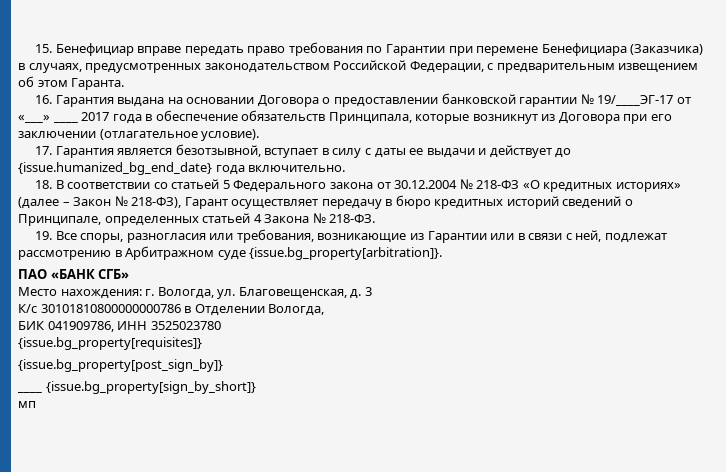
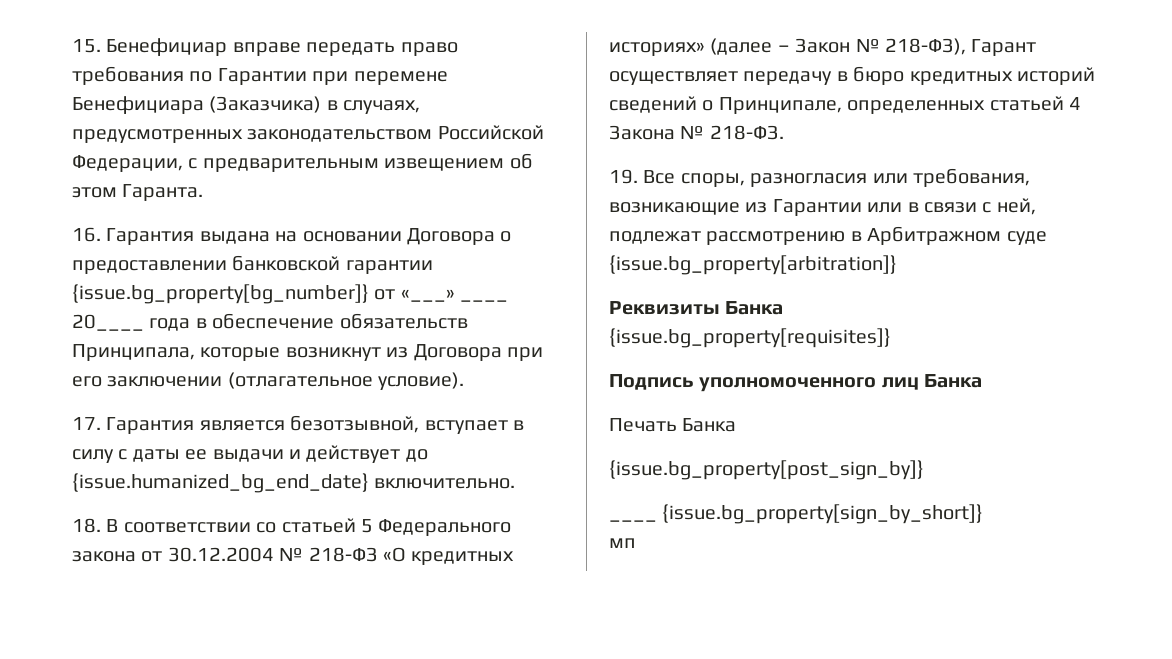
- 16. Гарантия выдана на основании Договора о предоставлении банковской гарантии № 19/____ЭГ-17 от «___» ____ 2017 года в обеспечение обязательств Принципала, которые возникнут из Договора при его заключении (отлагательное условие).
+ 16. Гарантия выдана на основании Договора о предоставлении банковской гарантии {issue.bg_property[bg_number]} от «___» ____ 20____ года в обеспечение обязательств Принципала, которые возникнут из Договора при его заключении (отлагательное условие).
- 17. Гарантия является безотзывной, вступает в силу с даты ее выдачи и действует до {issue.humanized_bg_end_date} года включительно.
+ 17. Гарантия является безотзывной, вступает в силу с даты ее выдачи и действует до {issue.humanized_bg_end_date} включительно.
- 19. Все споры, разногласия или требования, возникающие из Гарантии или в связи с ней, подлежат рассмотрению в Арбитражном суде {issue.bg_property[arbitration]}.
- ПАО «БАНК СГБ»
- Место нахождения: г. Вологда, ул. Благовещенская, д. 3
- К/с 30101810800000000786 в Отделении Вологда,
- БИК 041909786, ИНН 3525023780
+ 19. Все споры, разногласия или требования, возникающие из Гарантии или в связи с ней, подлежат рассмотрению в Арбитражном суде {issue.bg_property[arbitration]}
+ Реквизиты Банка
  {issue.bg_property[requisites]}
+ Подпись уполномоченного лиц Банка
+ Печать Банка

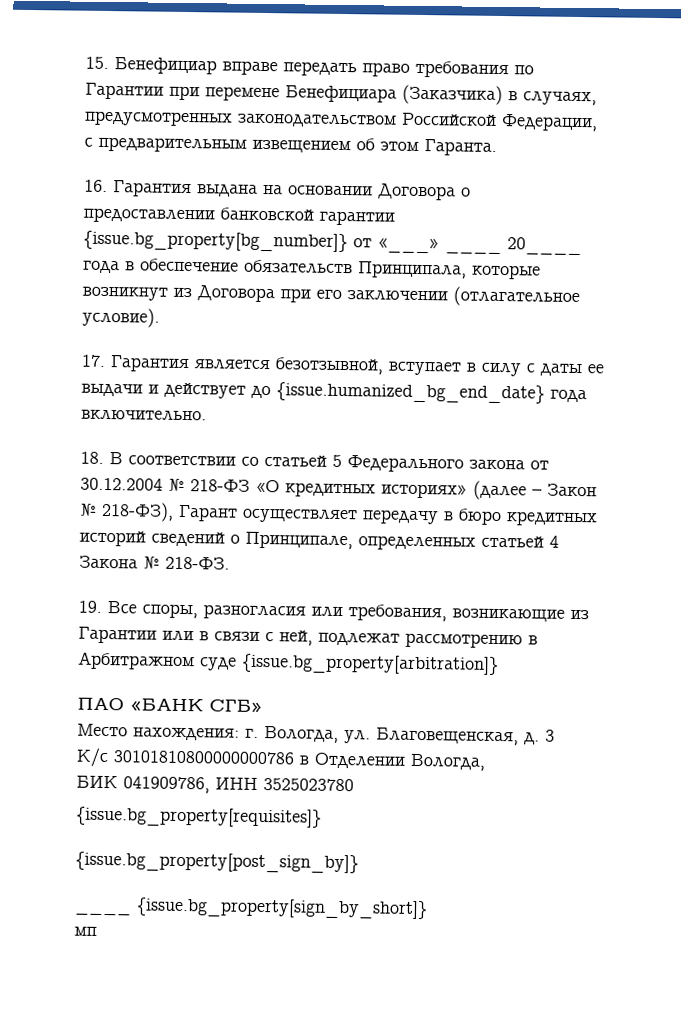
- 17. Гарантия является безотзывной, вступает в силу с даты ее выдачи и действует до {issue.humanized_bg_end_date} включительно.
+ 17. Гарантия является безотзывной, вступает в силу с даты ее выдачи и действует до {issue.humanized_bg_end_date} года включительно.
- Реквизиты Банка
+ ПАО «БАНК СГБ»
+ Место нахождения: г. Вологда, ул. Благовещенская, д. 3
+ К/с 30101810800000000786 в Отделении Вологда,
+ БИК 041909786, ИНН 3525023780
  {issue.bg_property[requisites]}
- Подпись уполномоченного лиц Банка
- Печать Банка

